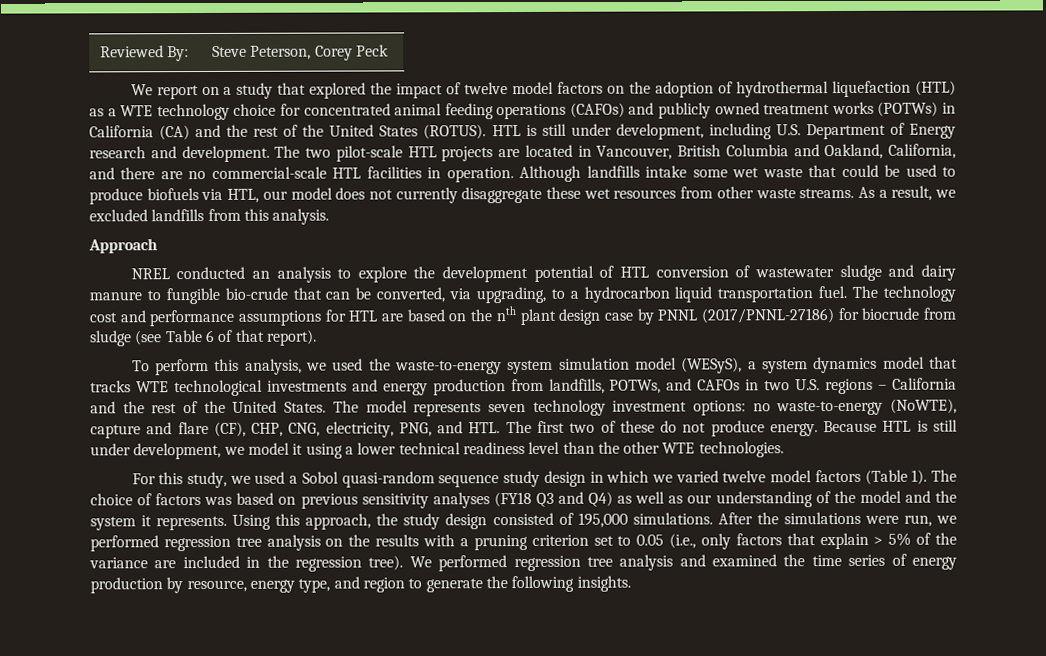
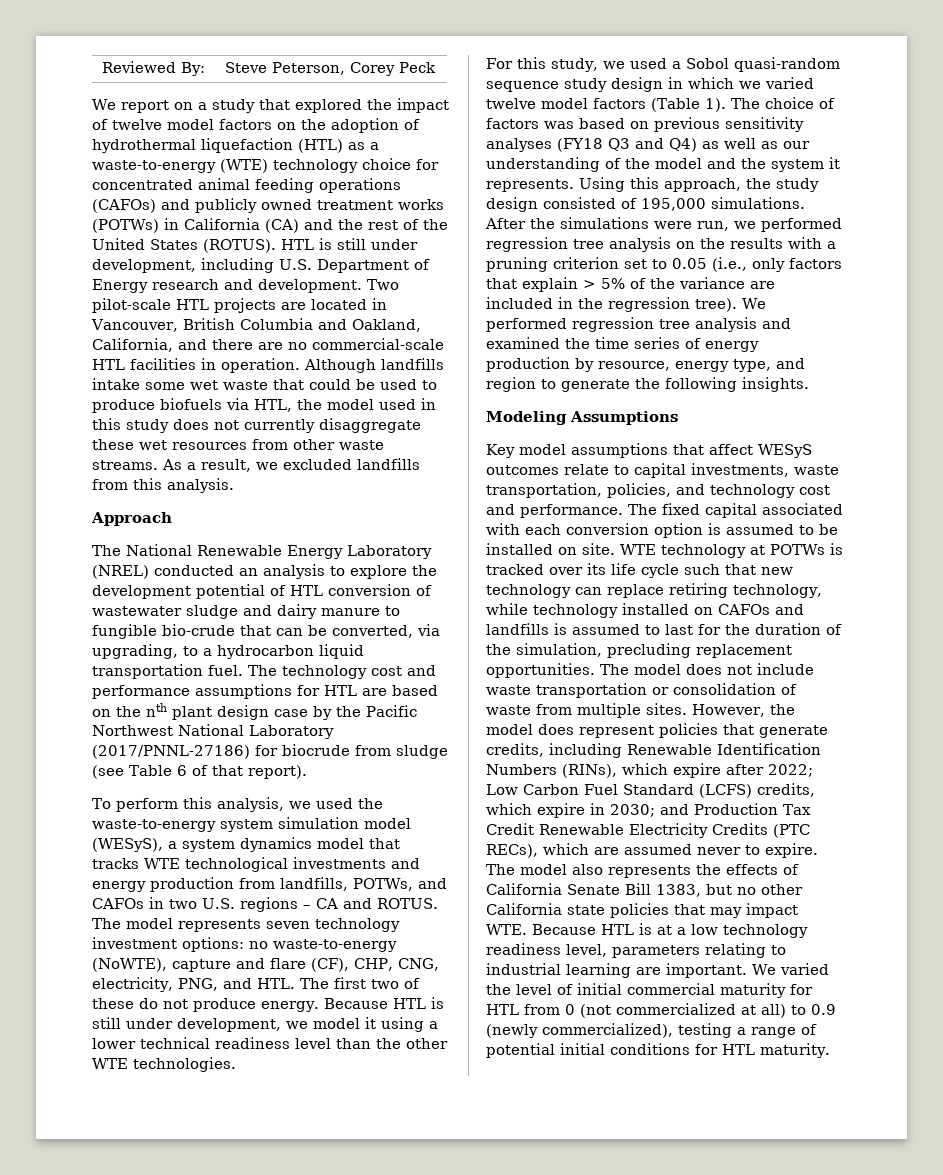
- We report on a study that explored the impact of twelve model factors on the adoption of hydrothermal liquefaction (HTL) as a WTE technology choice for concentrated animal feeding operations (CAFOs) and publicly owned treatment works (POTWs) in California (CA) and the rest of the United States (ROTUS).
+ We report on a study that explored the impact of twelve model factors on the adoption of hydrothermal liquefaction (HTL) as a waste-to-energy (WTE) technology choice for concentrated animal feeding operations (CAFOs) and publicly owned treatment works (POTWs) in California (CA) and the rest of the United States (ROTUS).
- The two pilot-scale HTL projects are located in Vancouver, British Columbia and Oakland, California, and there are no commercial-scale HTL facilities in operation.
+ Two pilot-scale HTL projects are located in Vancouver, British Columbia and Oakland, California, and there are no commercial-scale HTL facilities in operation.
- Although landfills intake some wet waste that could be used to produce biofuels via HTL, our model does not currently disaggregate these wet resources from other waste streams.
+ Although landfills intake some wet waste that could be used to produce biofuels via HTL, the model used in this study does not currently disaggregate these wet resources from other waste streams.
- NREL conducted an analysis to explore the development potential of HTL conversion of wastewater sludge and dairy manure to fungible bio-crude that can be converted, via upgrading, to a hydrocarbon liquid transportation fuel.
+ The National Renewable Energy Laboratory (NREL) conducted an analysis to explore the development potential of HTL conversion of wastewater sludge and dairy manure to fungible bio-crude that can be converted, via upgrading, to a hydrocarbon liquid transportation fuel.
- The technology cost and performance assumptions for HTL are based on the nth plant design case by PNNL (2017/PNNL-27186) for biocrude from sludge (see Table 6 of that report).
+ The technology cost and performance assumptions for HTL are based on the nth plant design case by the Pacific Northwest National Laboratory (2017/PNNL-27186) for biocrude from sludge (see Table 6 of that report).
- To perform this analysis, we used the waste-to-energy system simulation model (WESyS), a system dynamics model that tracks WTE technological investments and energy production from landfills, POTWs, and CAFOs in two U.S. regions – California and the rest of the United States.
+ To perform this analysis, we used the waste-to-energy system simulation model (WESyS), a system dynamics model that tracks WTE technological investments and energy production from landfills, POTWs, and CAFOs in two U.S. regions – CA and ROTUS.
+ Modeling Assumptions
+ Key model assumptions that affect WESyS outcomes relate to capital investments, waste transportation, policies, and technology cost and performance. The fixed capital associated with each conversion option is assumed to be installed on site. WTE technology at POTWs is tracked over its life cycle such that new technology can replace retiring technology, while technology installed on CAFOs and landfills is assumed to last for the duration of the simulation, precluding replacement opportunities. The model does not include waste transportation or consolidation of waste from multiple sites. However, the model does represent policies that generate credits, including Renewable Identification Numbers (RINs), which expire after 2022; Low Carbon Fuel Standard (LCFS) credits, which expire in 2030; and Production Tax Credit Renewable Electricity Credits (PTC RECs), which are assumed never to expire. The model also represents the effects of California Senate Bill 1383, but no other California state policies that may impact WTE. Because HTL is at a low technology readiness level, parameters relating to industrial learning are important. We varied the level of initial commercial maturity for HTL from 0 (not commercialized at all) to 0.9 (newly commercialized), testing a range of potential initial conditions for HTL maturity.

